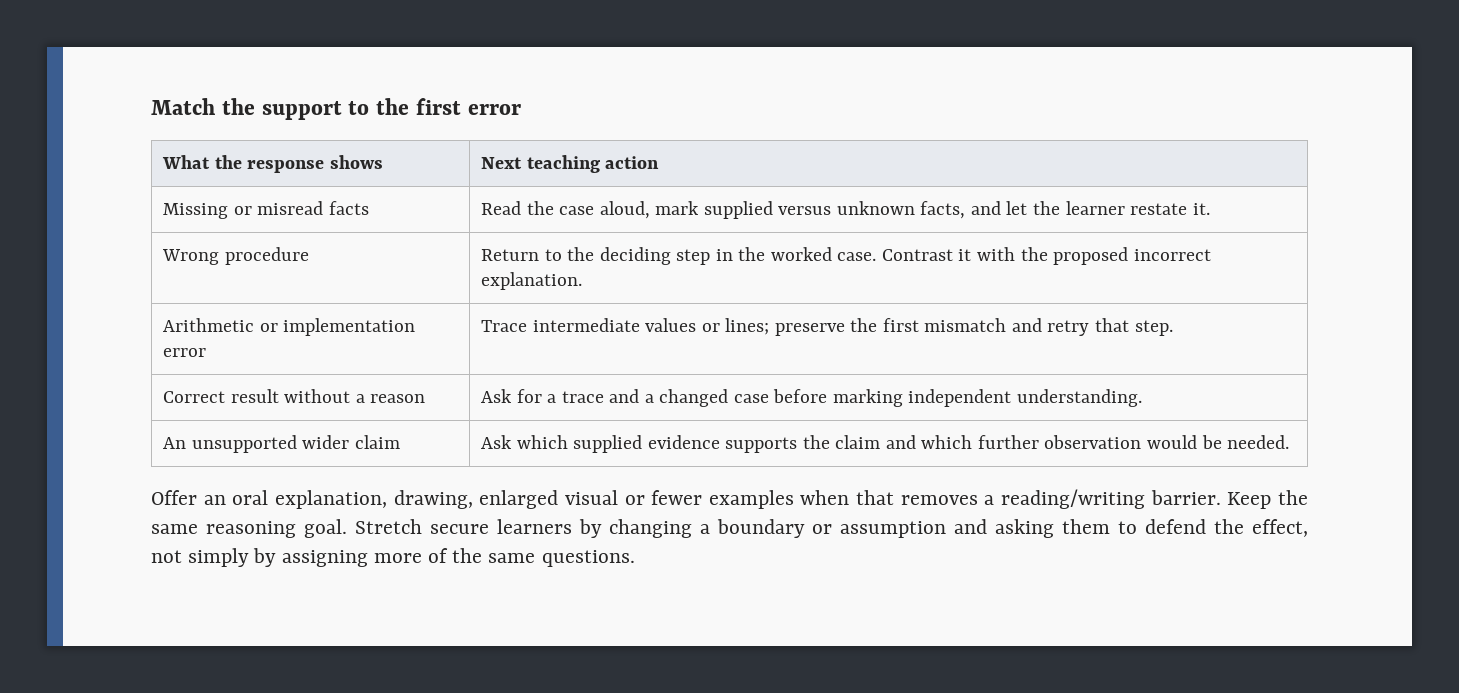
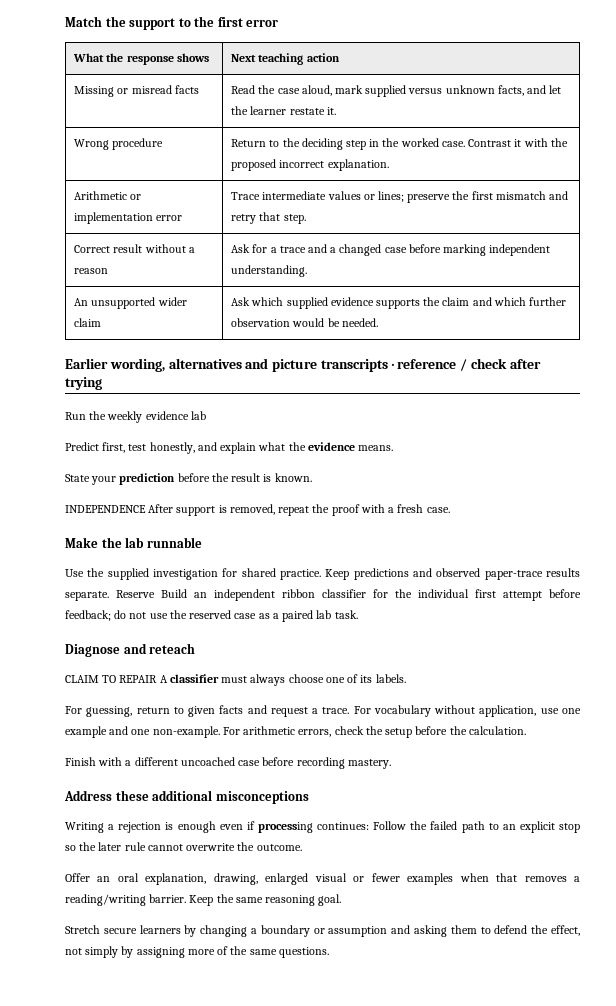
+ Earlier wording, alternatives and picture transcripts · reference / check after trying
+ Run the weekly evidence lab
+ Predict first, test honestly, and explain what the evidence means.
+ State your prediction before the result is known.
+ INDEPENDENCE After support is removed, repeat the proof with a fresh case.
+ Make the lab runnable
+ Use the supplied investigation for shared practice. Keep predictions and observed paper-trace results separate. Reserve Build an independent ribbon classifier for the individual first attempt before feedback; do not use the reserved case as a paired lab task.
+ Diagnose and reteach
+ CLAIM TO REPAIR A classifier must always choose one of its labels.
+ For guessing, return to given facts and request a trace. For vocabulary without application, use one example and one non-example. For arithmetic errors, check the setup before the calculation.
+ Finish with a different uncoached case before recording mastery.
+ Address these additional misconceptions
+ Writing a rejection is enough even if processing continues: Follow the failed path to an explicit stop so the later rule cannot overwrite the outcome.
- Keep the same reasoning goal. Stretch secure learners by changing a boundary or assumption and asking them to defend the effect, not simply by assigning more of the same questions.
+ Keep the same reasoning goal.
+ Stretch secure learners by changing a boundary or assumption and asking them to defend the effect, not simply by assigning more of the same questions.

